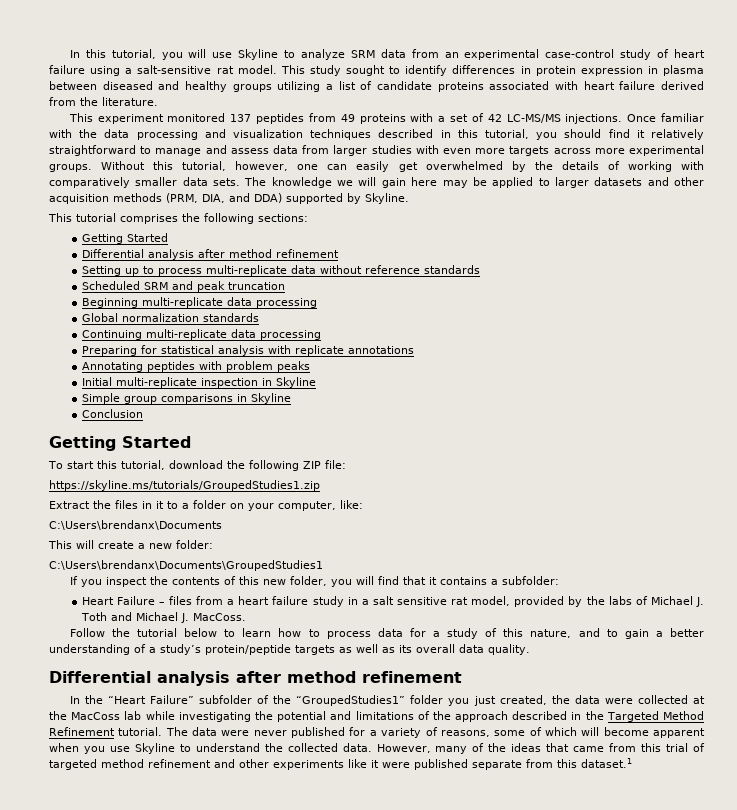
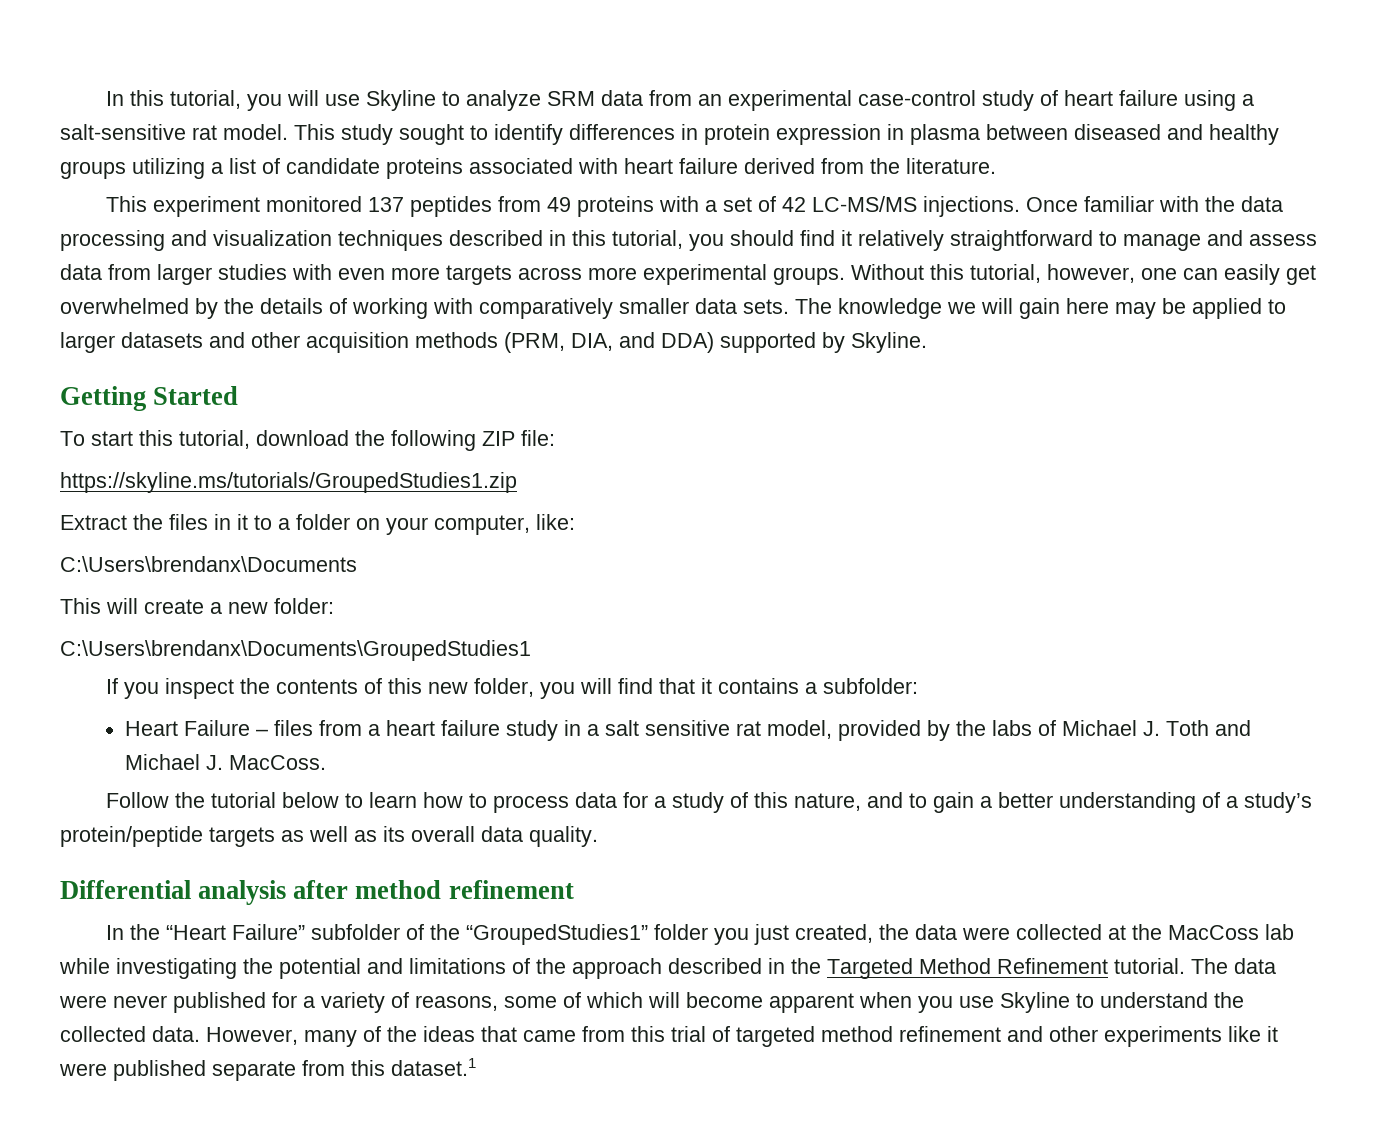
- This tutorial comprises the following sections:
- Getting Started
- Differential analysis after method refinement
- Setting up to process multi-replicate data without reference standards
- Scheduled SRM and peak truncation
- Beginning multi-replicate data processing
- Global normalization standards
- Continuing multi-replicate data processing
- Preparing for statistical analysis with replicate annotations
- Annotating peptides with problem peaks
- Initial multi-replicate inspection in Skyline
- Simple group comparisons in Skyline
- Conclusion

